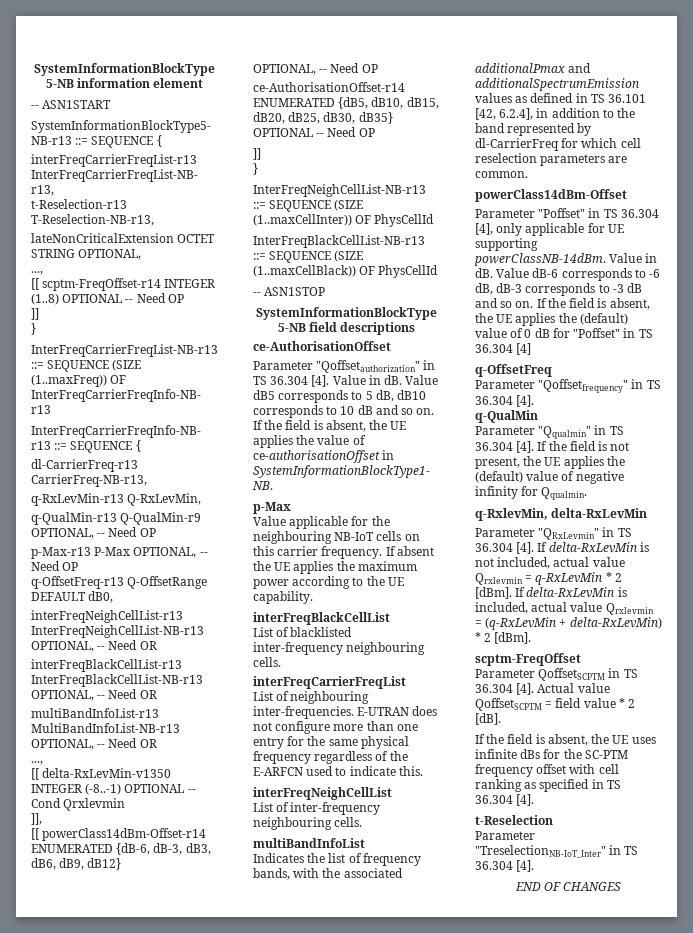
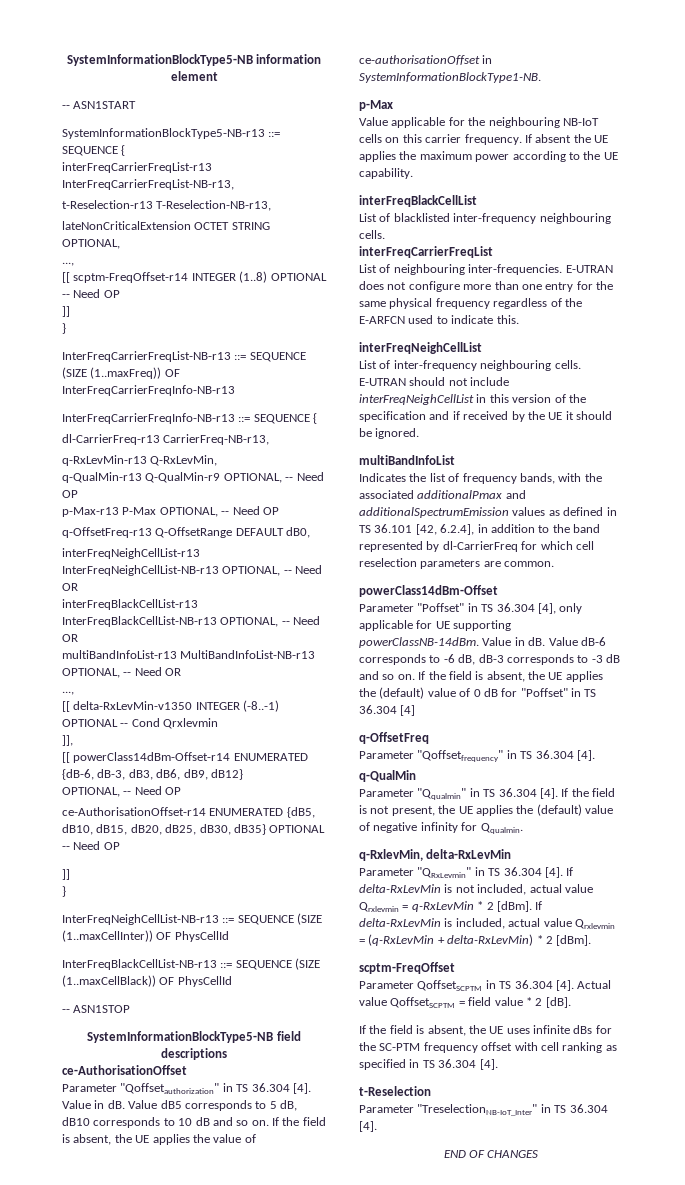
+ E-UTRAN should not include interFreqNeighCellList in this version of the specification and if received by the UE it should be ignored.

